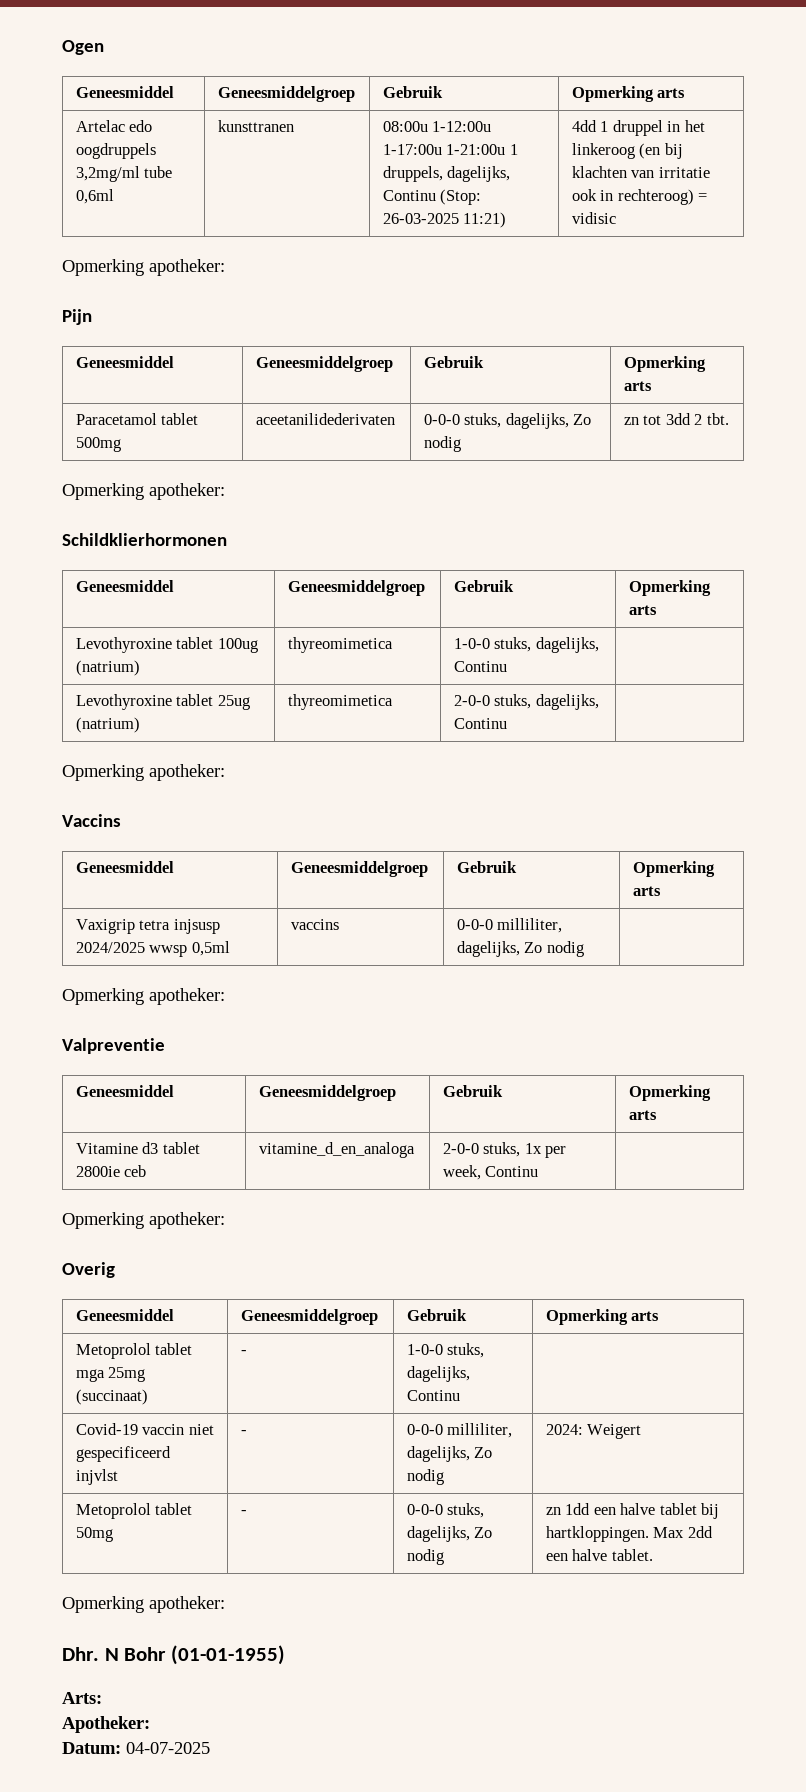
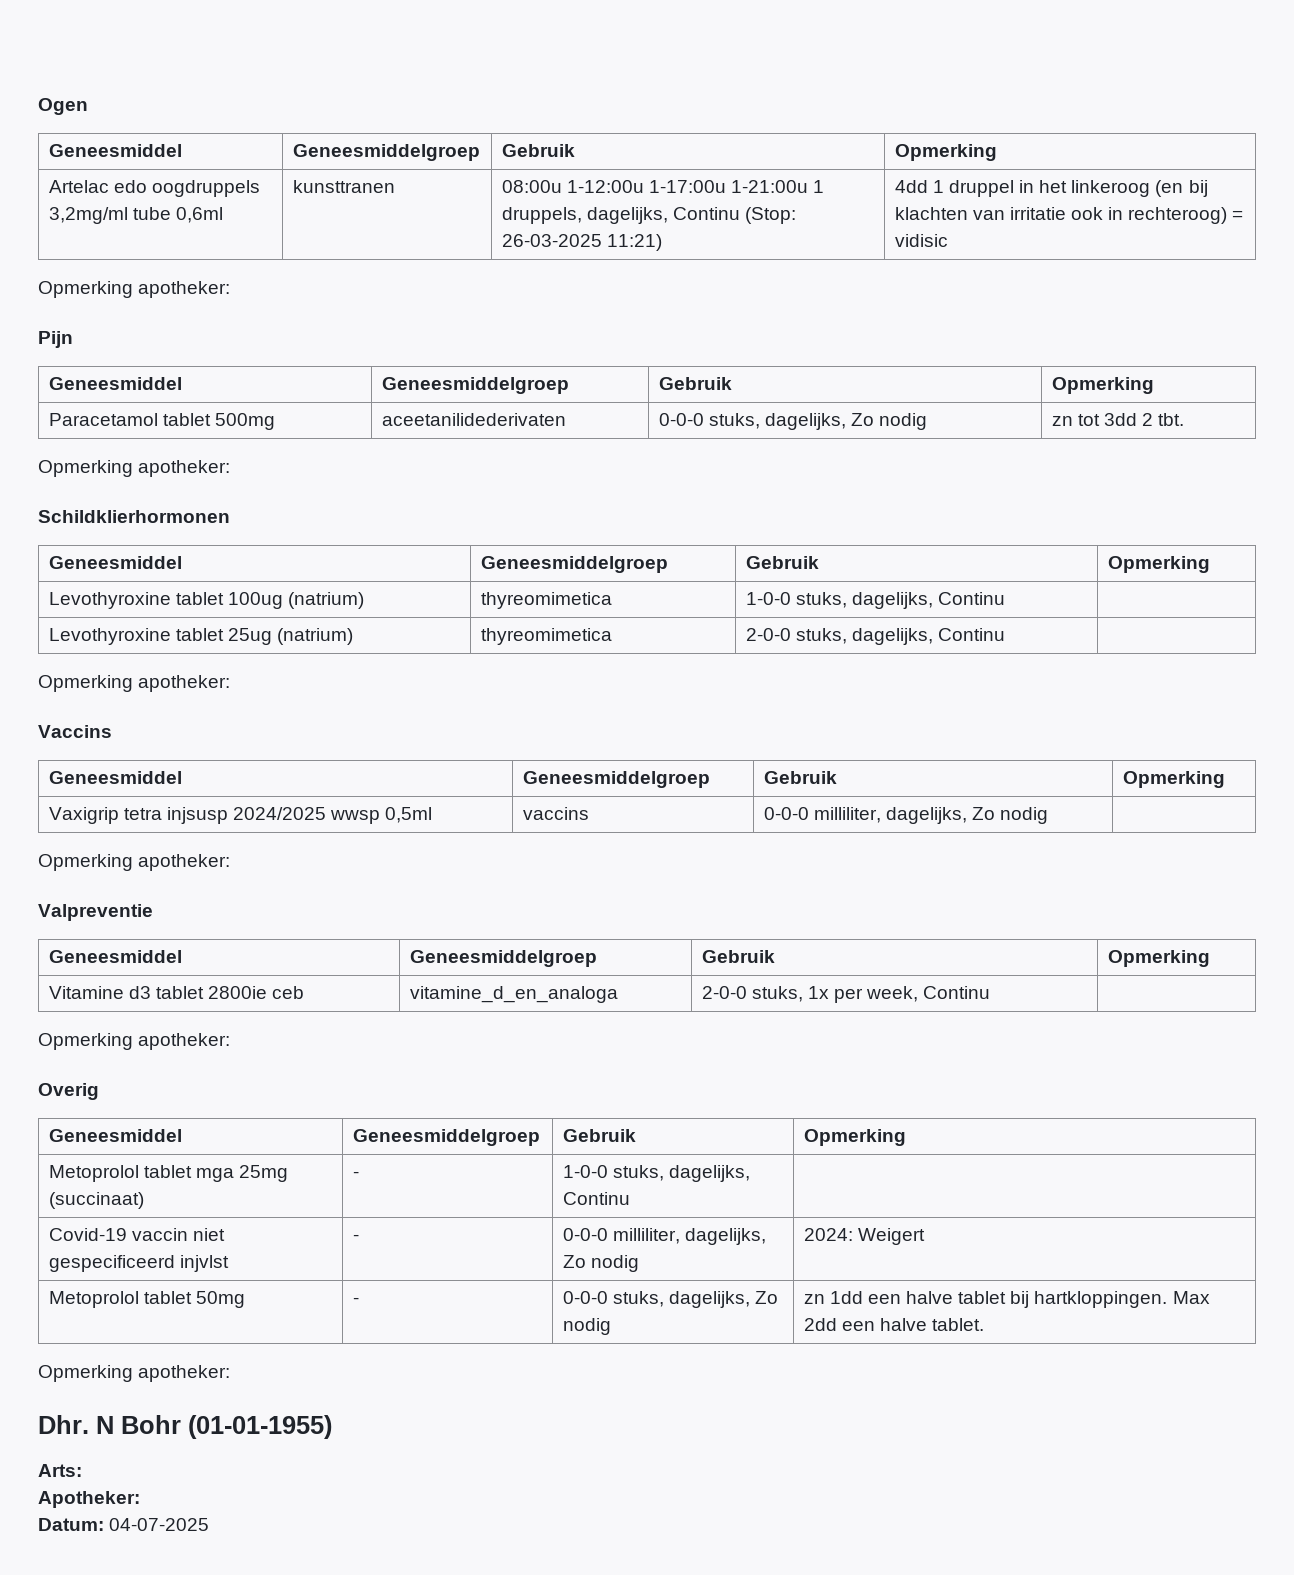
  Ogen
- Geneesmiddel | Geneesmiddelgroep | Gebruik | Opmerking arts
+ Geneesmiddel | Geneesmiddelgroep | Gebruik | Opmerking
  Pijn
- Geneesmiddel | Geneesmiddelgroep | Gebruik | Opmerking arts
+ Geneesmiddel | Geneesmiddelgroep | Gebruik | Opmerking
  Schildklierhormonen
- Geneesmiddel | Geneesmiddelgroep | Gebruik | Opmerking arts
+ Geneesmiddel | Geneesmiddelgroep | Gebruik | Opmerking
  Vaccins
- Geneesmiddel | Geneesmiddelgroep | Gebruik | Opmerking arts
+ Geneesmiddel | Geneesmiddelgroep | Gebruik | Opmerking
  Valpreventie
- Geneesmiddel | Geneesmiddelgroep | Gebruik | Opmerking arts
+ Geneesmiddel | Geneesmiddelgroep | Gebruik | Opmerking
  Overig
- Geneesmiddel | Geneesmiddelgroep | Gebruik | Opmerking arts
+ Geneesmiddel | Geneesmiddelgroep | Gebruik | Opmerking

